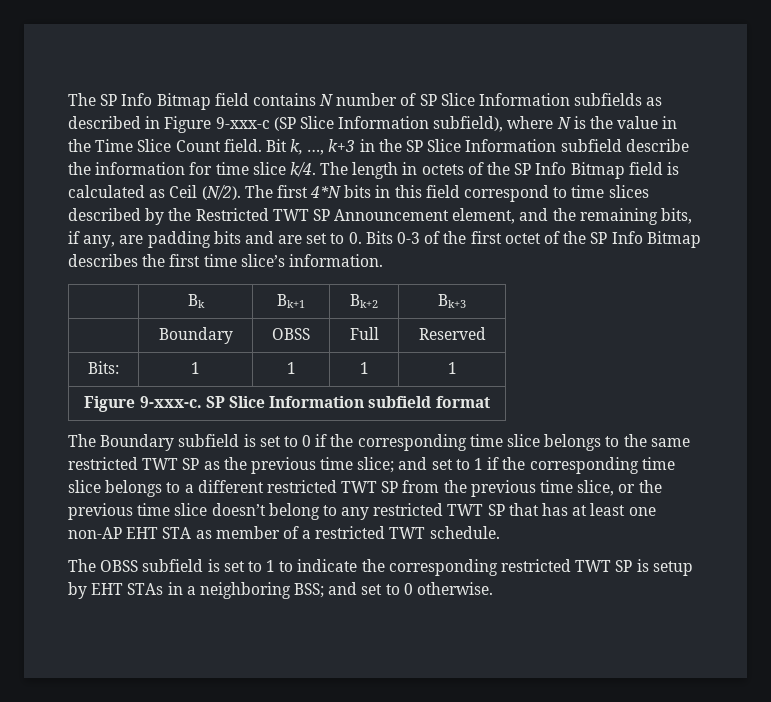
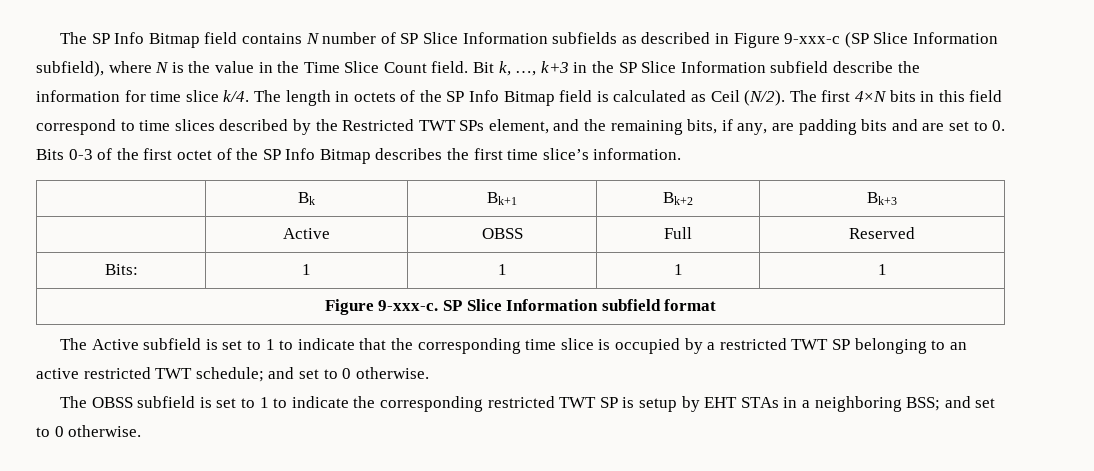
- The first 4*N bits in this field correspond to time slices described by the Restricted TWT SP Announcement element, and the remaining bits, if any, are padding bits and are set to 0. Bits 0-3 of the first octet of the SP Info Bitmap describes the first time slice’s information.
+ The first 4×N bits in this field correspond to time slices described by the Restricted TWT SPs element, and the remaining bits, if any, are padding bits and are set to 0. Bits 0-3 of the first octet of the SP Info Bitmap describes the first time slice’s information.
- | Boundary | OBSS | Full | Reserved
+ | Active | OBSS | Full | Reserved
- The Boundary subfield is set to 0 if the corresponding time slice belongs to the same restricted TWT SP as the previous time slice; and set to 1 if the corresponding time slice belongs to a different restricted TWT SP from the previous time slice, or the previous time slice doesn’t belong to any restricted TWT SP that has at least one non-AP EHT STA as member of a restricted TWT schedule.
+ The Active subfield is set to 1 to indicate that the corresponding time slice is occupied by a restricted TWT SP belonging to an active restricted TWT schedule; and set to 0 otherwise.

